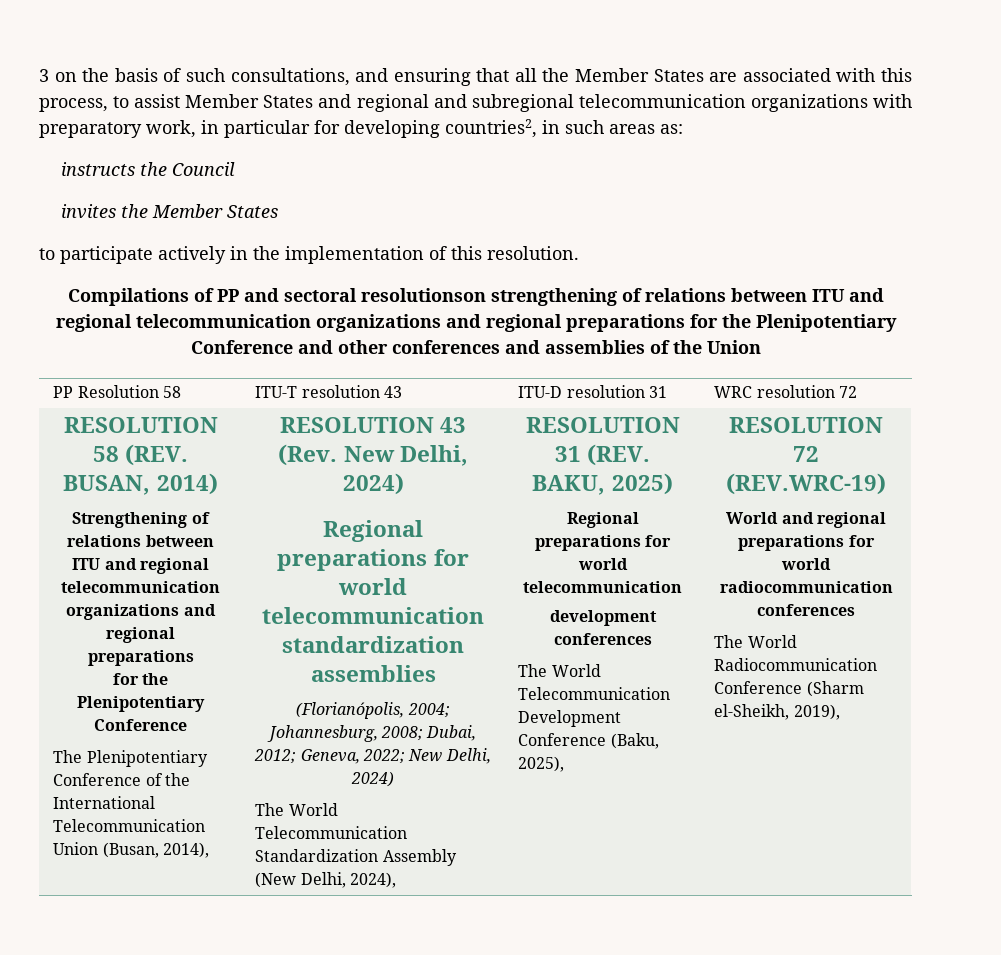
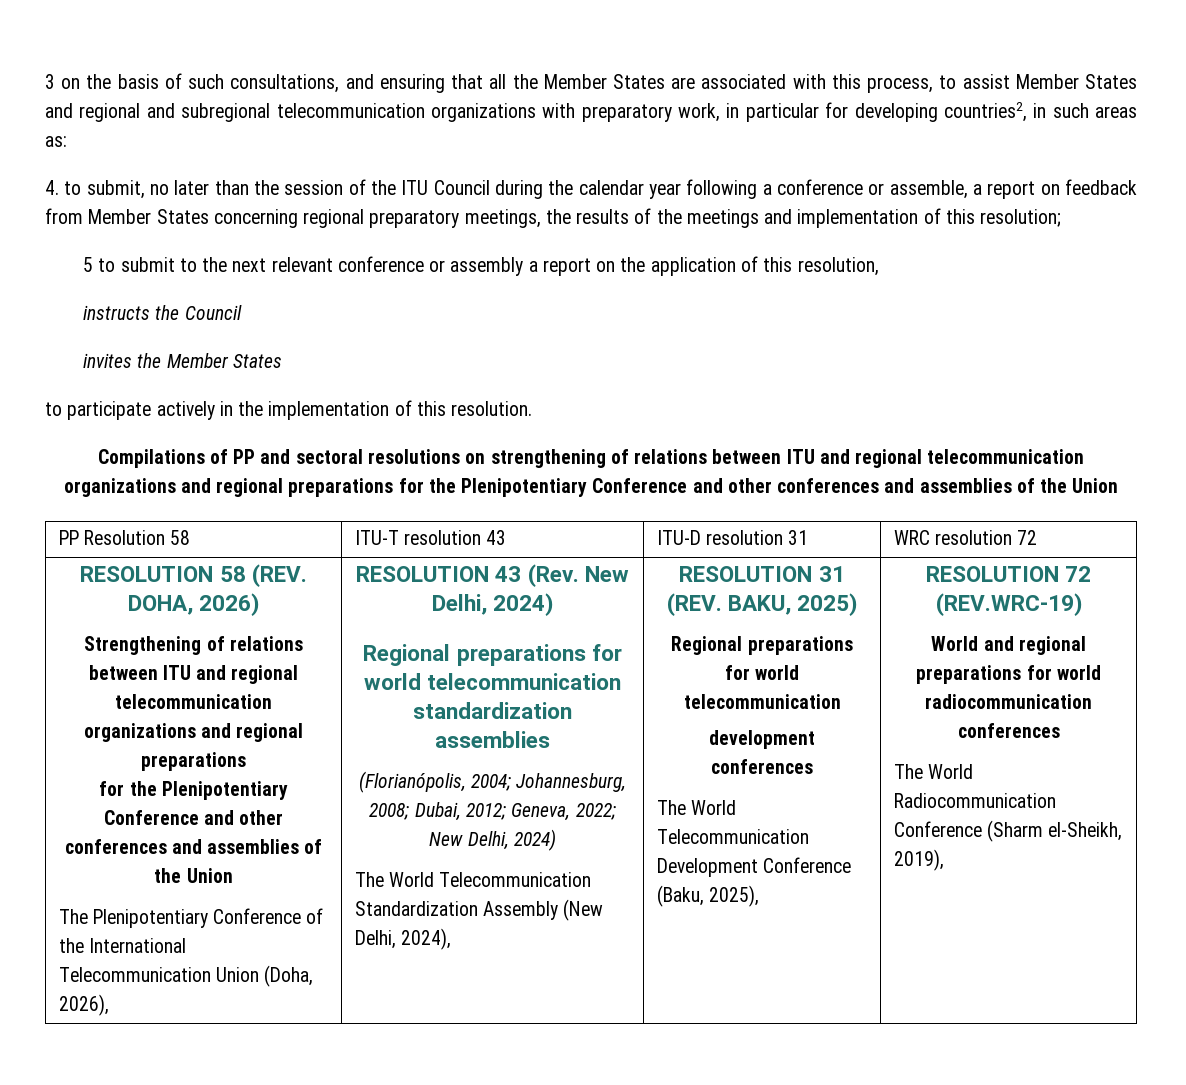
+ 4. to submit, no later than the session of the ITU Council during the calendar year following a conference or assemble, a report on feedback from Member States concerning regional preparatory meetings, the results of the meetings and implementation of this resolution;
+ 5 to submit to the next relevant conference or assembly a report on the application of this resolution,
- Compilations of PP and sectoral resolutionson strengthening of relations between ITU and regional telecommunication organizations and regional preparations for the Plenipotentiary Conference and other conferences and assemblies of the Union
+ Compilations of PP and sectoral resolutions on strengthening of relations between ITU and regional telecommunication organizations and regional preparations for the Plenipotentiary Conference and other conferences and assemblies of the Union
- RESOLUTION 58 (REV. BUSAN, 2014)
+ RESOLUTION 58 (REV. DOHA, 2026)
  Strengthening of relations between ITU and regional telecommunication organizations and regional preparations
- for the Plenipotentiary Conference
+ for the Plenipotentiary Conference and other conferences and assemblies of the Union
- The Plenipotentiary Conference of the International Telecommunication Union (Busan, 2014),
+ The Plenipotentiary Conference of the International Telecommunication Union (Doha, 2026),

